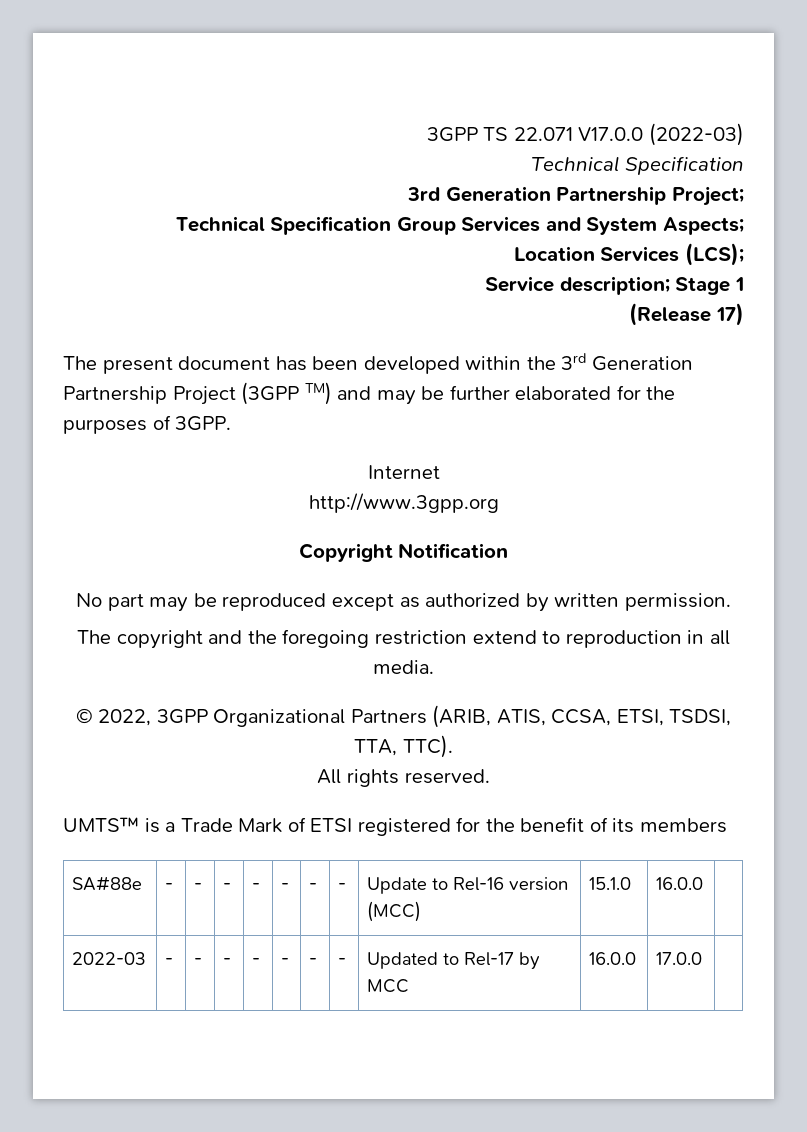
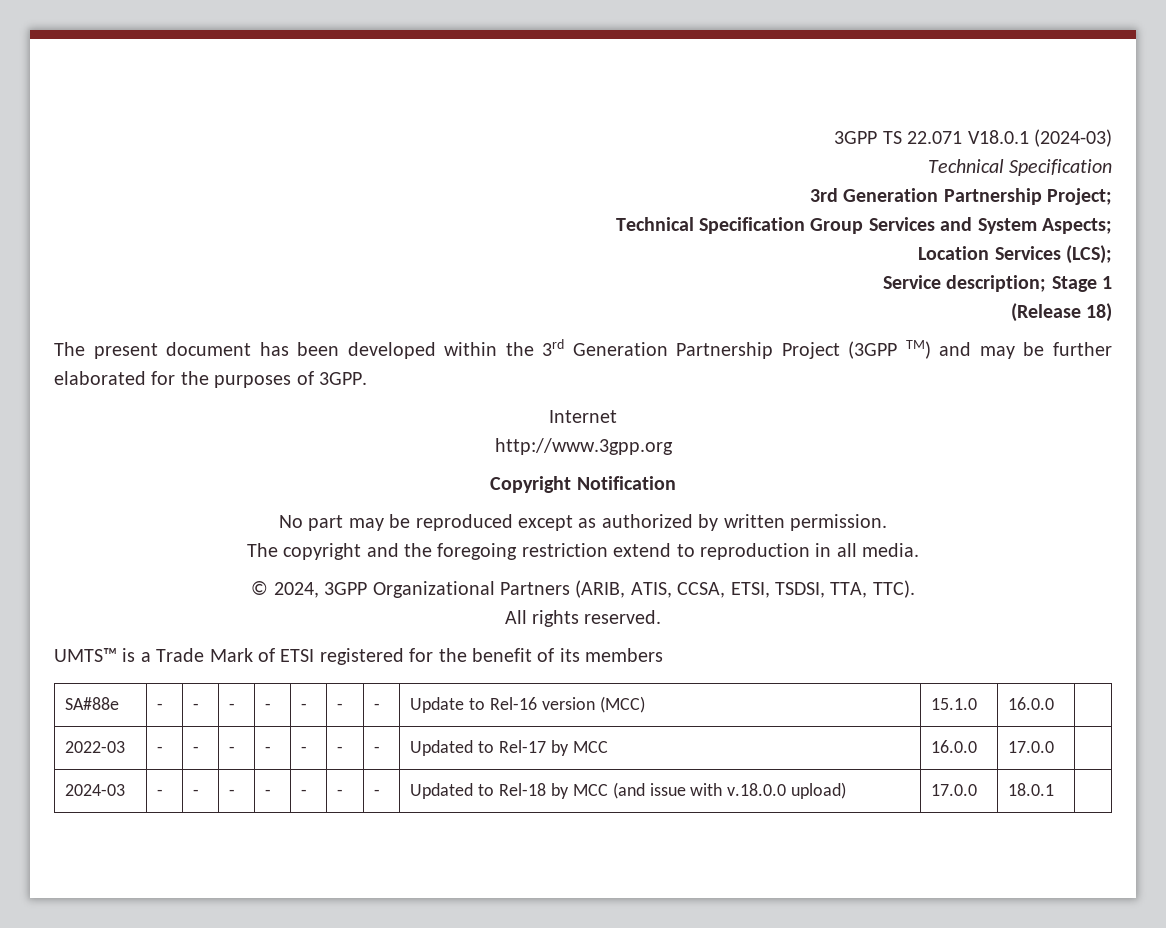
- 3GPP TS 22.071 V17.0.0 (2022-03)
+ 3GPP TS 22.071 V18.0.1 (2024-03)
- (Release 17)
+ (Release 18)
- © 2022, 3GPP Organizational Partners (ARIB, ATIS, CCSA, ETSI, TSDSI, TTA, TTC).
+ © 2024, 3GPP Organizational Partners (ARIB, ATIS, CCSA, ETSI, TSDSI, TTA, TTC).
+ 2024-03 | - | - | - | - | - | - | - | Updated to Rel-18 by MCC (and issue with v.18.0.0 upload) | 17.0.0 | 18.0.1 |

